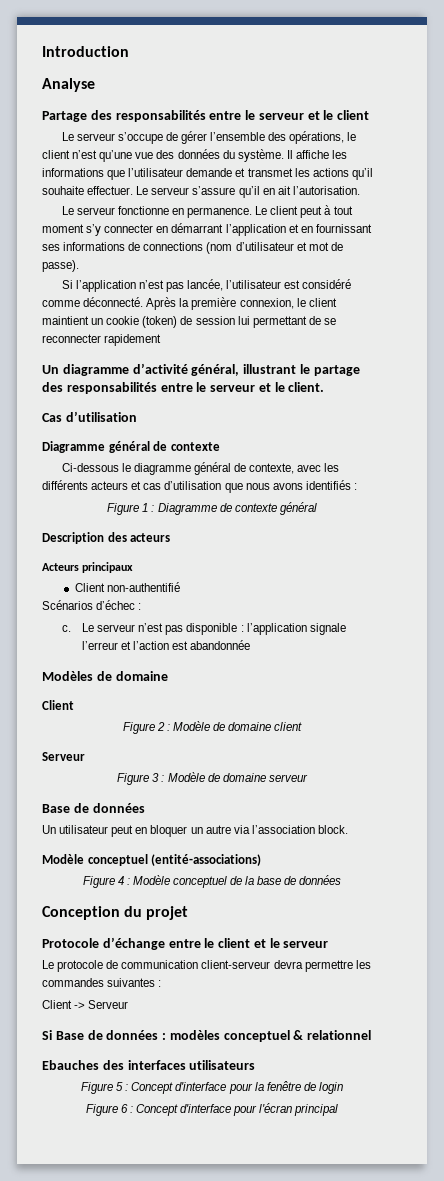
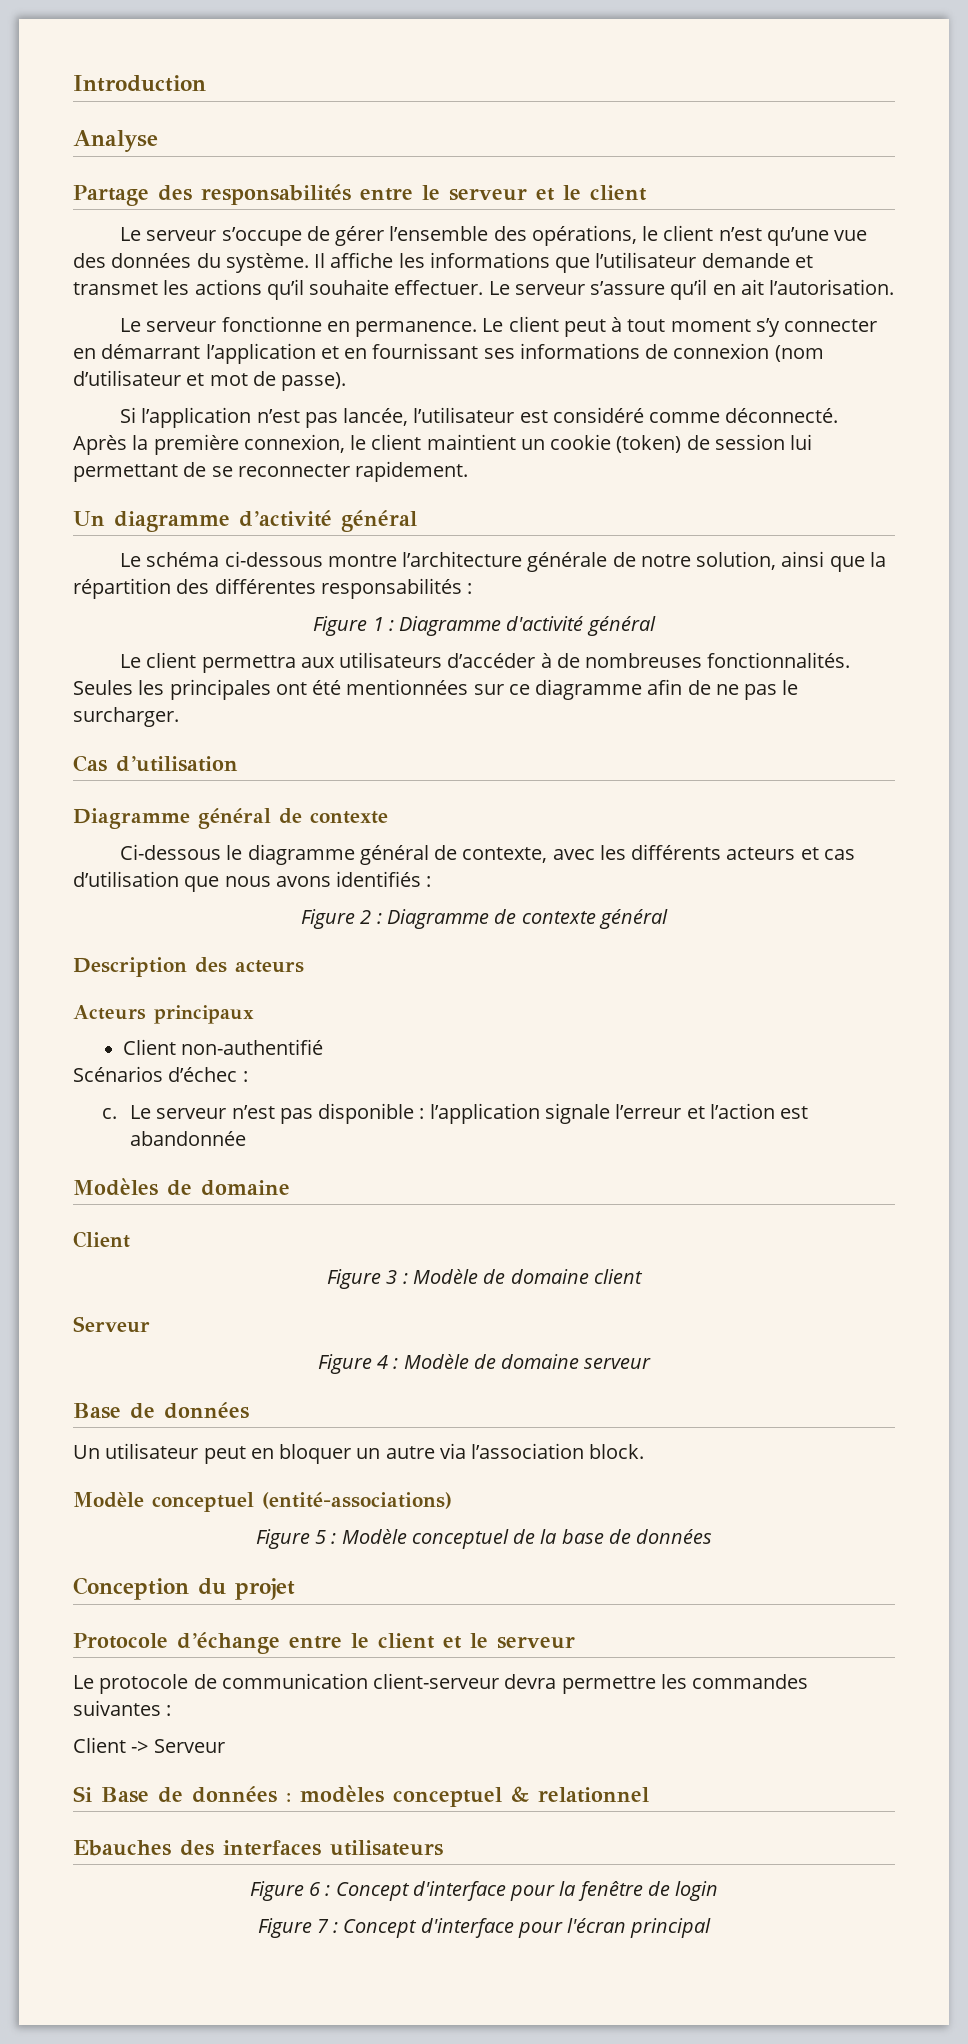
- Le client peut à tout moment s’y connecter en démarrant l’application et en fournissant ses informations de connections (nom d’utilisateur et mot de passe).
+ Le client peut à tout moment s’y connecter en démarrant l’application et en fournissant ses informations de connexion (nom d’utilisateur et mot de passe).
- Après la première connexion, le client maintient un cookie (token) de session lui permettant de se reconnecter rapidement
+ Après la première connexion, le client maintient un cookie (token) de session lui permettant de se reconnecter rapidement.
- Un diagramme d’activité général, illustrant le partage des responsabilités entre le serveur et le client.
+ Un diagramme d’activité général
+ Le schéma ci-dessous montre l’architecture générale de notre solution, ainsi que la répartition des différentes responsabilités :
+ Figure 1 : Diagramme d'activité général
+ Le client permettra aux utilisateurs d’accéder à de nombreuses fonctionnalités. Seules les principales ont été mentionnées sur ce diagramme afin de ne pas le surcharger.
- Figure 1 : Diagramme de contexte général
+ Figure 2 : Diagramme de contexte général
- Figure 2 : Modèle de domaine client
+ Figure 3 : Modèle de domaine client
- Figure 3 : Modèle de domaine serveur
+ Figure 4 : Modèle de domaine serveur
- Figure 4 : Modèle conceptuel de la base de données
+ Figure 5 : Modèle conceptuel de la base de données
- Figure 5 : Concept d'interface pour la fenêtre de login
+ Figure 6 : Concept d'interface pour la fenêtre de login
- Figure 6 : Concept d'interface pour l'écran principal
+ Figure 7 : Concept d'interface pour l'écran principal

